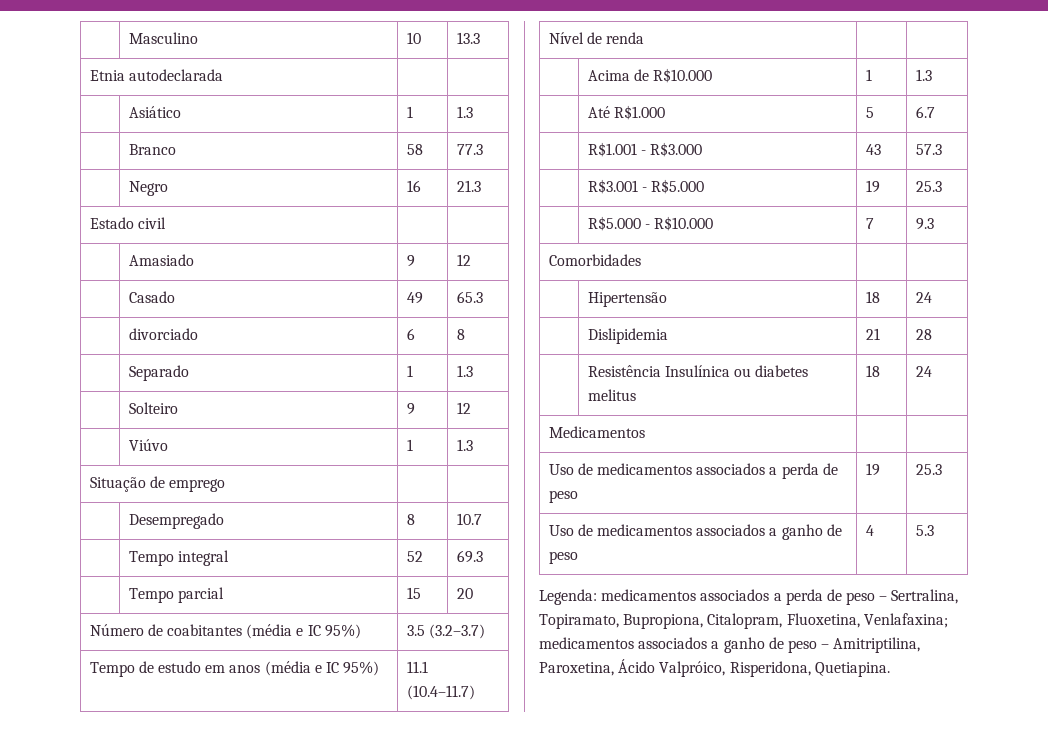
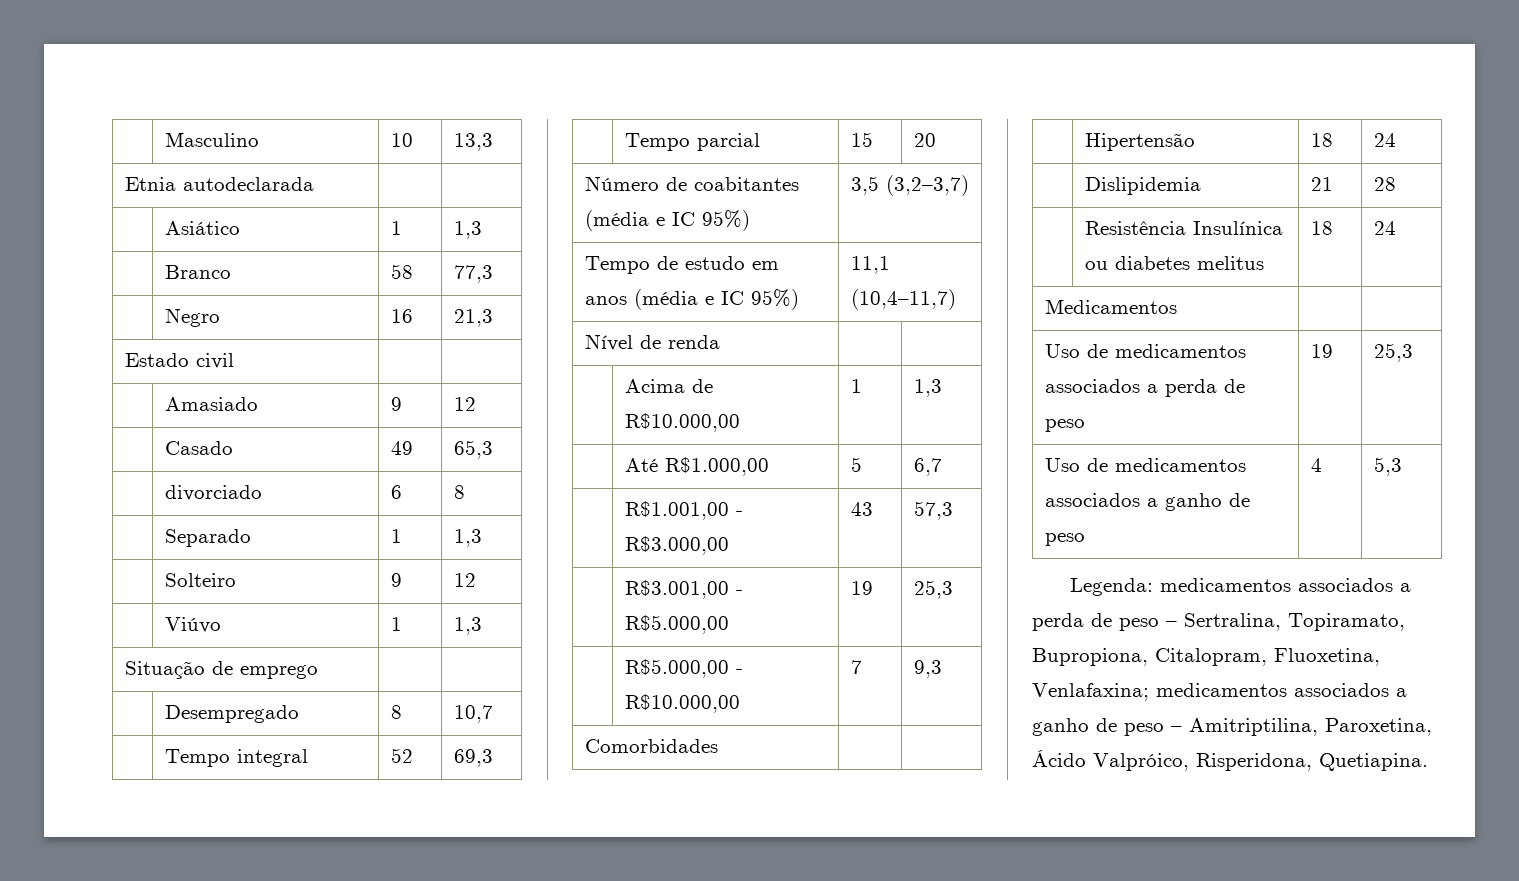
- | Masculino | 10 | 13.3
+ | Masculino | 10 | 13,3
- | Asiático | 1 | 1.3
+ | Asiático | 1 | 1,3
- | Branco | 58 | 77.3
+ | Branco | 58 | 77,3
- | Negro | 16 | 21.3
+ | Negro | 16 | 21,3
- | Casado | 49 | 65.3
+ | Casado | 49 | 65,3
- | Separado | 1 | 1.3
+ | Separado | 1 | 1,3
- | Viúvo | 1 | 1.3
+ | Viúvo | 1 | 1,3
- | Desempregado | 8 | 10.7
+ | Desempregado | 8 | 10,7
- | Tempo integral | 52 | 69.3
+ | Tempo integral | 52 | 69,3
- Número de coabitantes (média e IC 95%) | 3.5 (3.2–3.7)
+ Número de coabitantes (média e IC 95%) | 3,5 (3,2–3,7)
- Tempo de estudo em anos (média e IC 95%) | 11.1 (10.4–11.7)
+ Tempo de estudo em anos (média e IC 95%) | 11,1 (10,4–11,7)
- | Acima de R$10.000 | 1 | 1.3
+ | Acima de R$10.000,00 | 1 | 1,3
- | Até R$1.000 | 5 | 6.7
- | R$1.001 - R$3.000 | 43 | 57.3
- | R$3.001 - R$5.000 | 19 | 25.3
- | R$5.000 - R$10.000 | 7 | 9.3
+ | Até R$1.000,00 | 5 | 6,7
+ | R$1.001,00 - R$3.000,00 | 43 | 57,3
+ | R$3.001,00 - R$5.000,00 | 19 | 25,3
+ | R$5.000,00 - R$10.000,00 | 7 | 9,3
- Uso de medicamentos associados a perda de peso | 19 | 25.3
+ Uso de medicamentos associados a perda de peso | 19 | 25,3
- Uso de medicamentos associados a ganho de peso | 4 | 5.3
+ Uso de medicamentos associados a ganho de peso | 4 | 5,3

